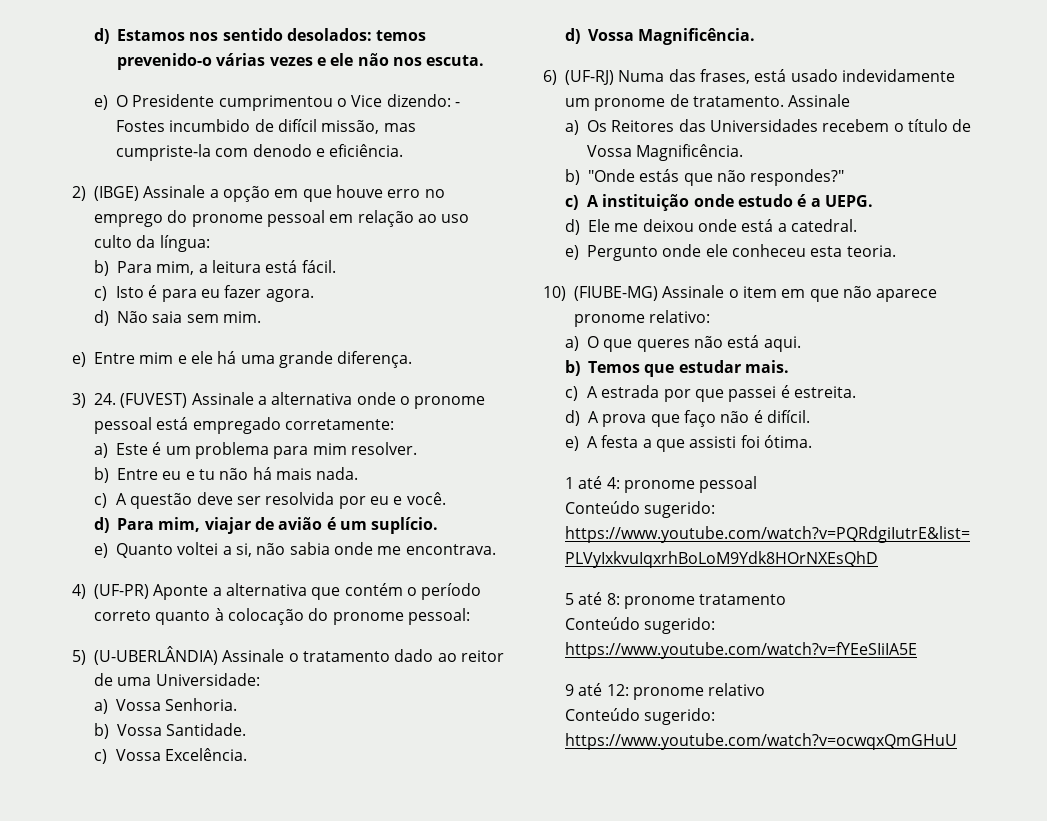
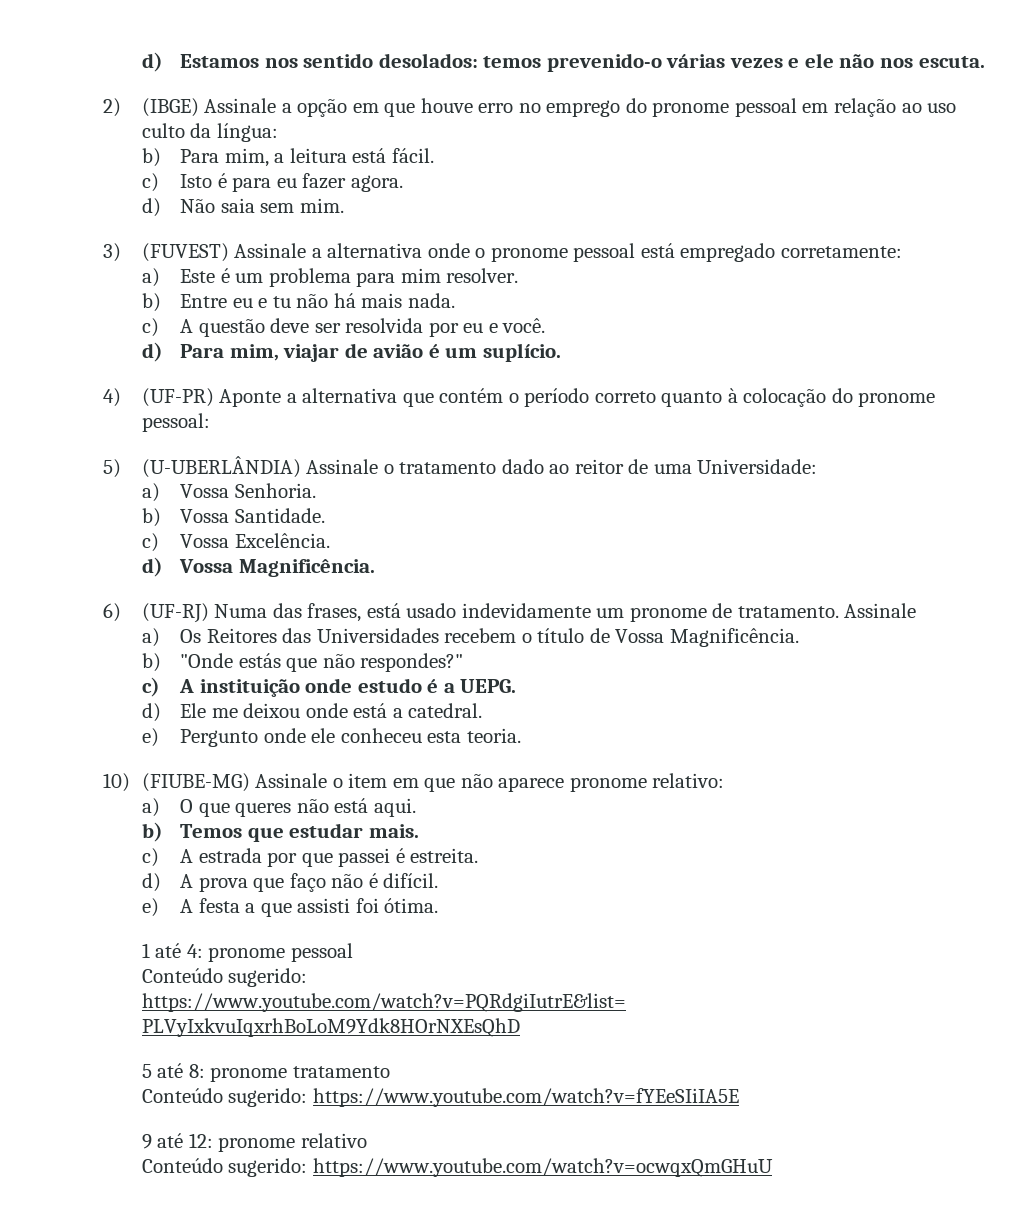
- e) O Presidente cumprimentou o Vice dizendo: - Fostes incumbido de difícil missão, mas cumpriste-la com denodo e eficiência.
- e) Entre mim e ele há uma grande diferença.
- 3) 24. (FUVEST) Assinale a alternativa onde o pronome pessoal está empregado corretamente:
+ 3) (FUVEST) Assinale a alternativa onde o pronome pessoal está empregado corretamente:
- e) Quanto voltei a si, não sabia onde me encontrava.

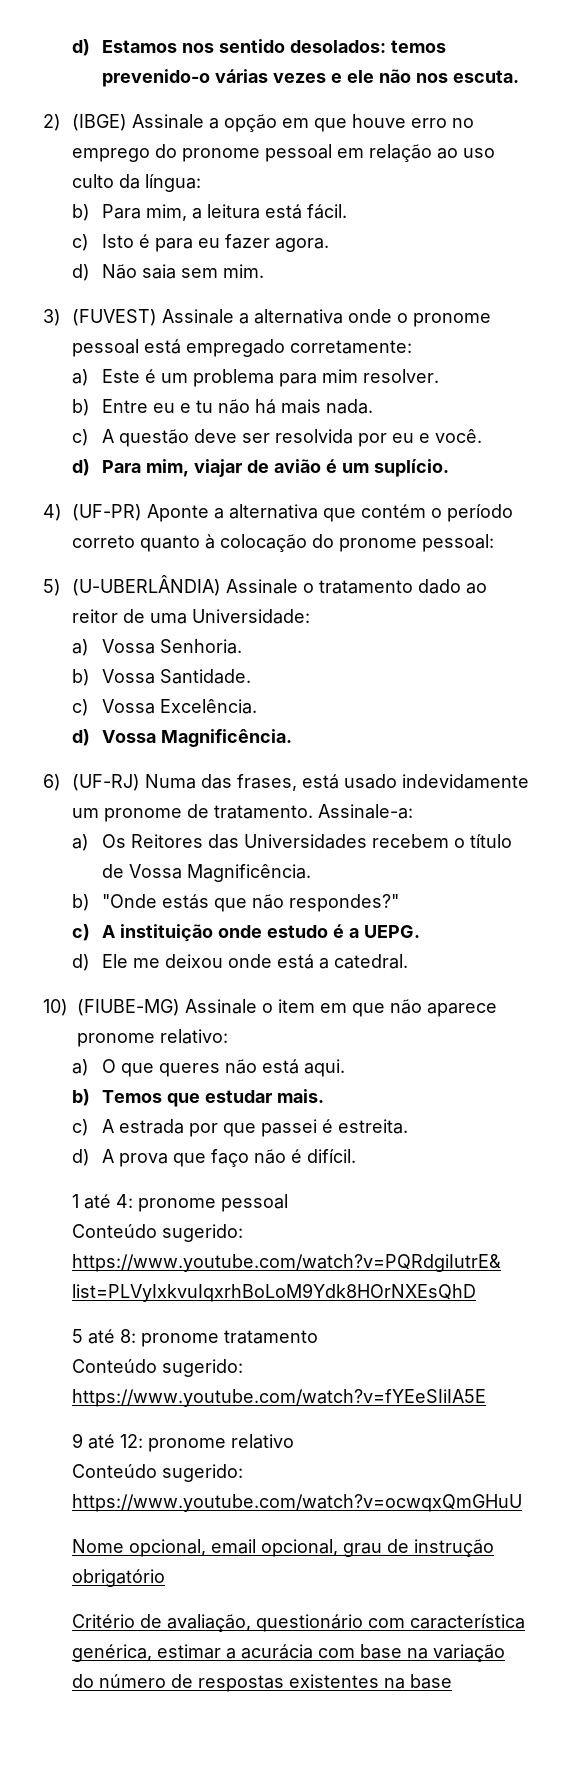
- 6) (UF-RJ) Numa das frases, está usado indevidamente um pronome de tratamento. Assinale
+ 6) (UF-RJ) Numa das frases, está usado indevidamente um pronome de tratamento. Assinale-a:
- e) Pergunto onde ele conheceu esta teoria.
- e) A festa a que assisti foi ótima.
+ Nome opcional, email opcional, grau de instrução obrigatório
+ Critério de avaliação, questionário com característica genérica, estimar a acurácia com base na variação do número de respostas existentes na base

